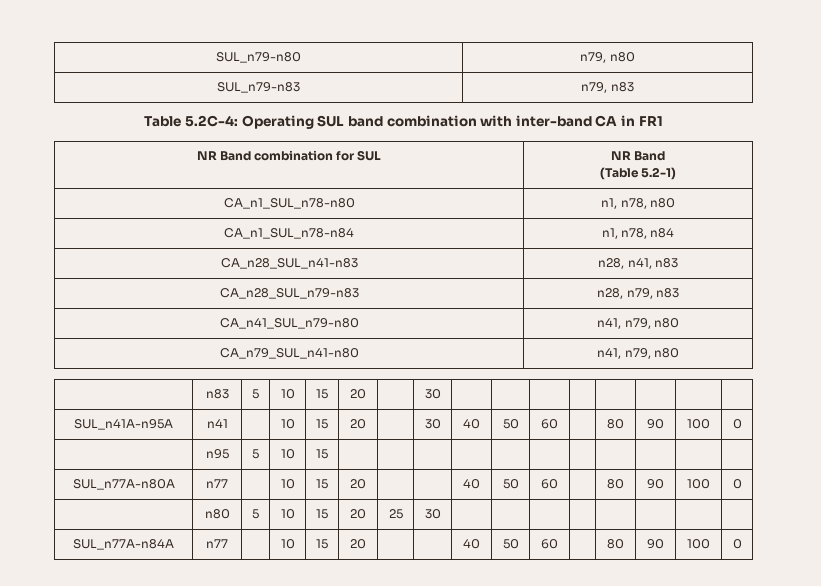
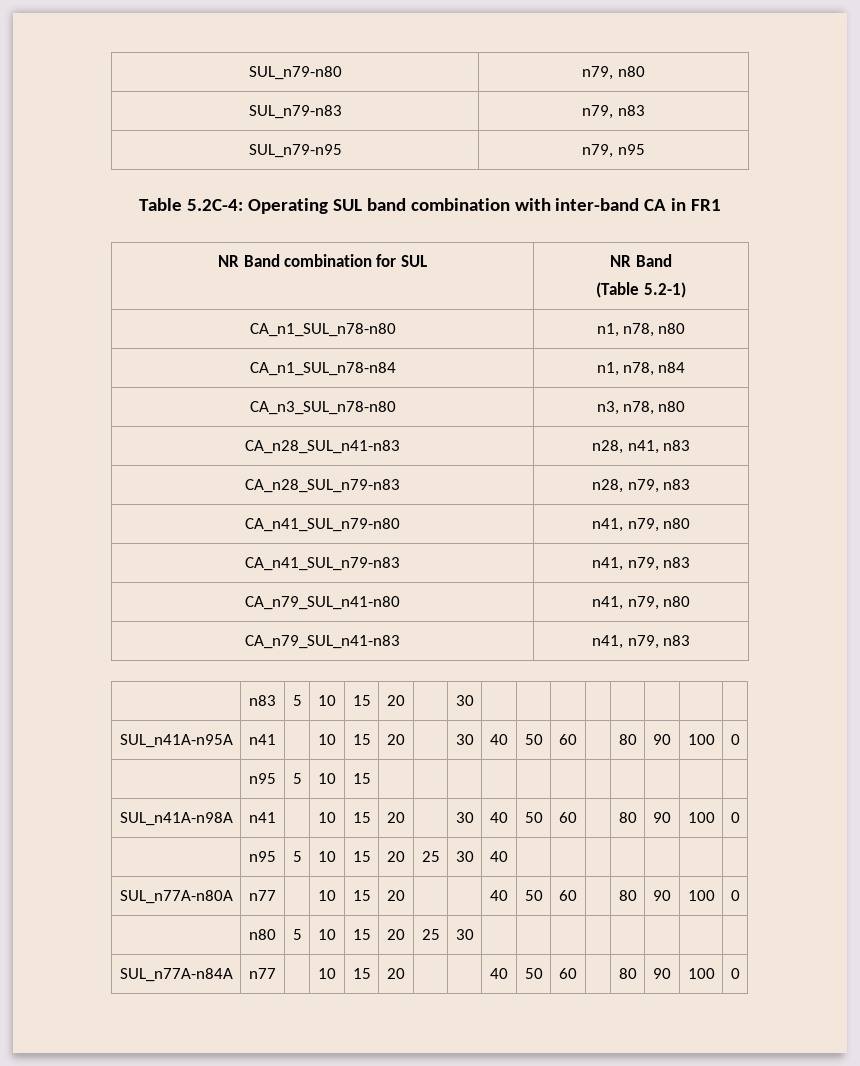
+ SUL_n79-n95 | n79, n95
+ CA_n3_SUL_n78-n80 | n3, n78, n80
+ CA_n41_SUL_n79-n83 | n41, n79, n83
+ CA_n79_SUL_n41-n83 | n41, n79, n83
+ SUL_n41A-n98A | n41 | | 10 | 15 | 20 | | 30 | 40 | 50 | 60 | | 80 | 90 | 100 | 0
+ | n95 | 5 | 10 | 15 | 20 | 25 | 30 | 40 | | | | | | |

